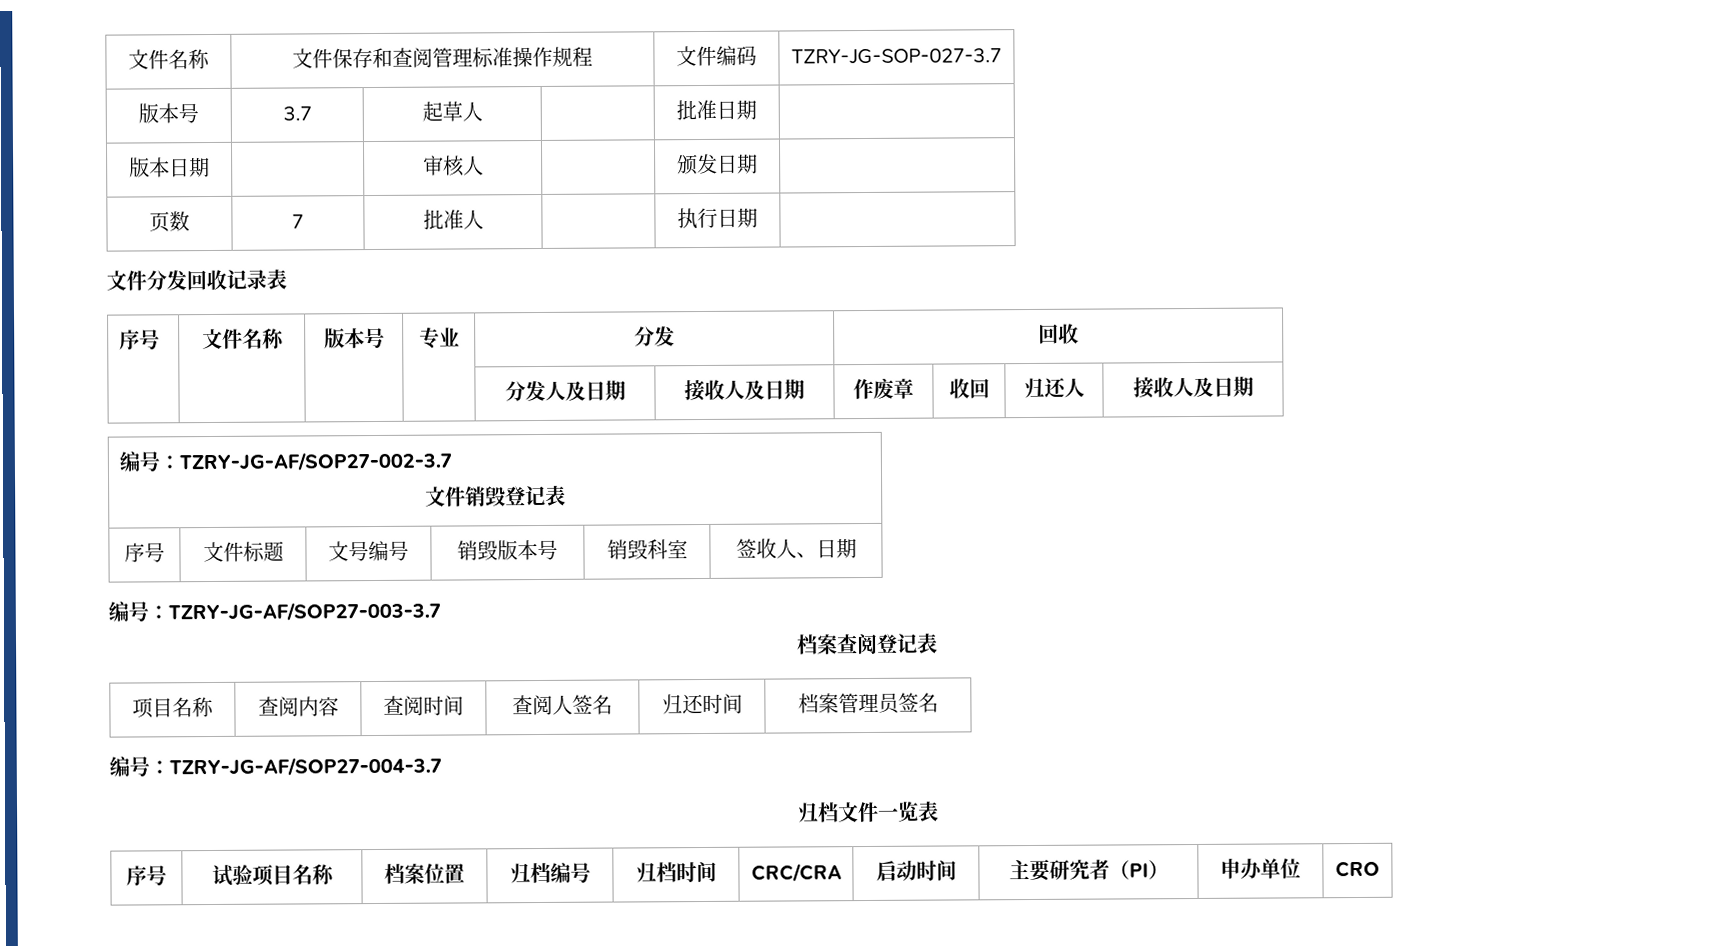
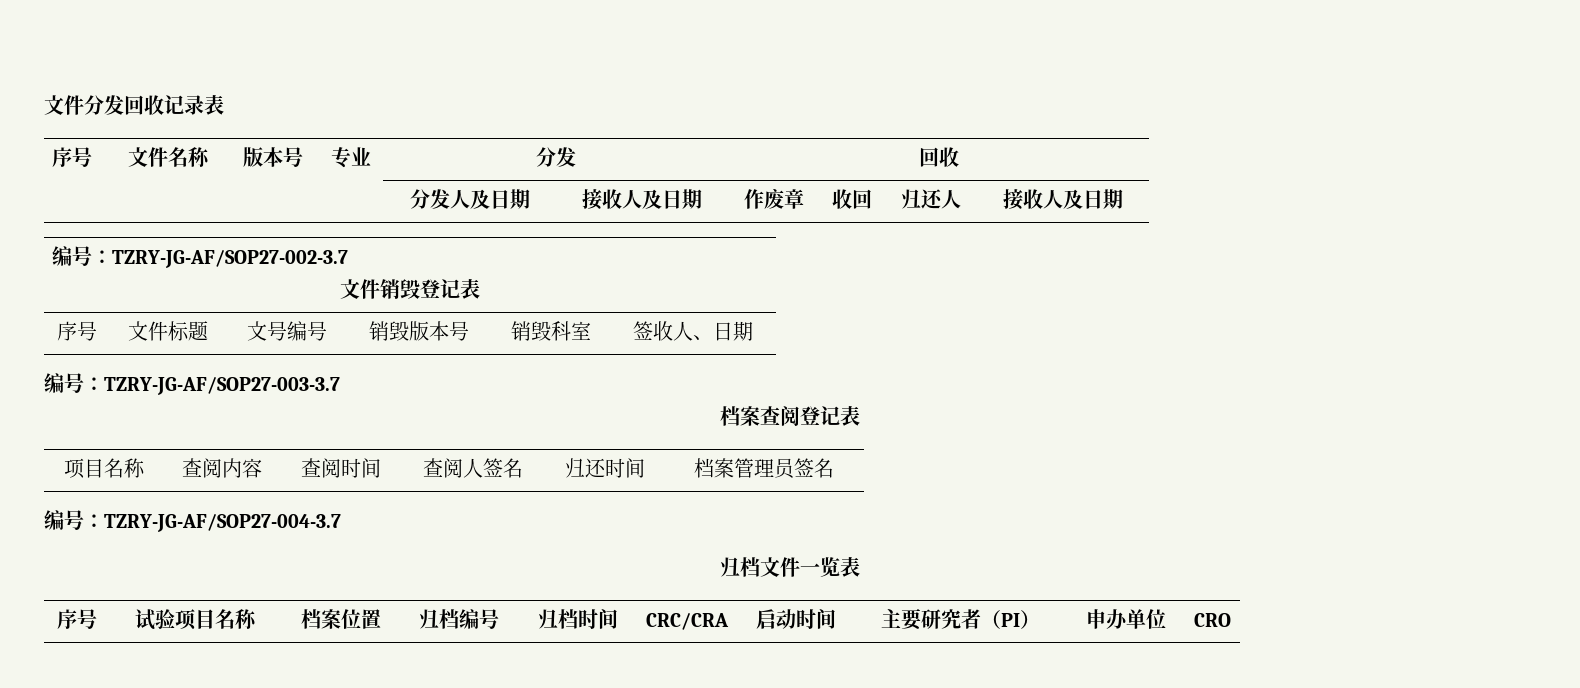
- 文件名称 | 文件保存和查阅管理标准操作规程 | 文件编码 | TZRY-JG-SOP-027-3.7
- 版本号 | 3.7 | 起草人 | | 批准日期 |
- 版本日期 | | 审核人 | | 颁发日期 |
- 页数 | 7 | 批准人 | | 执行日期 |

